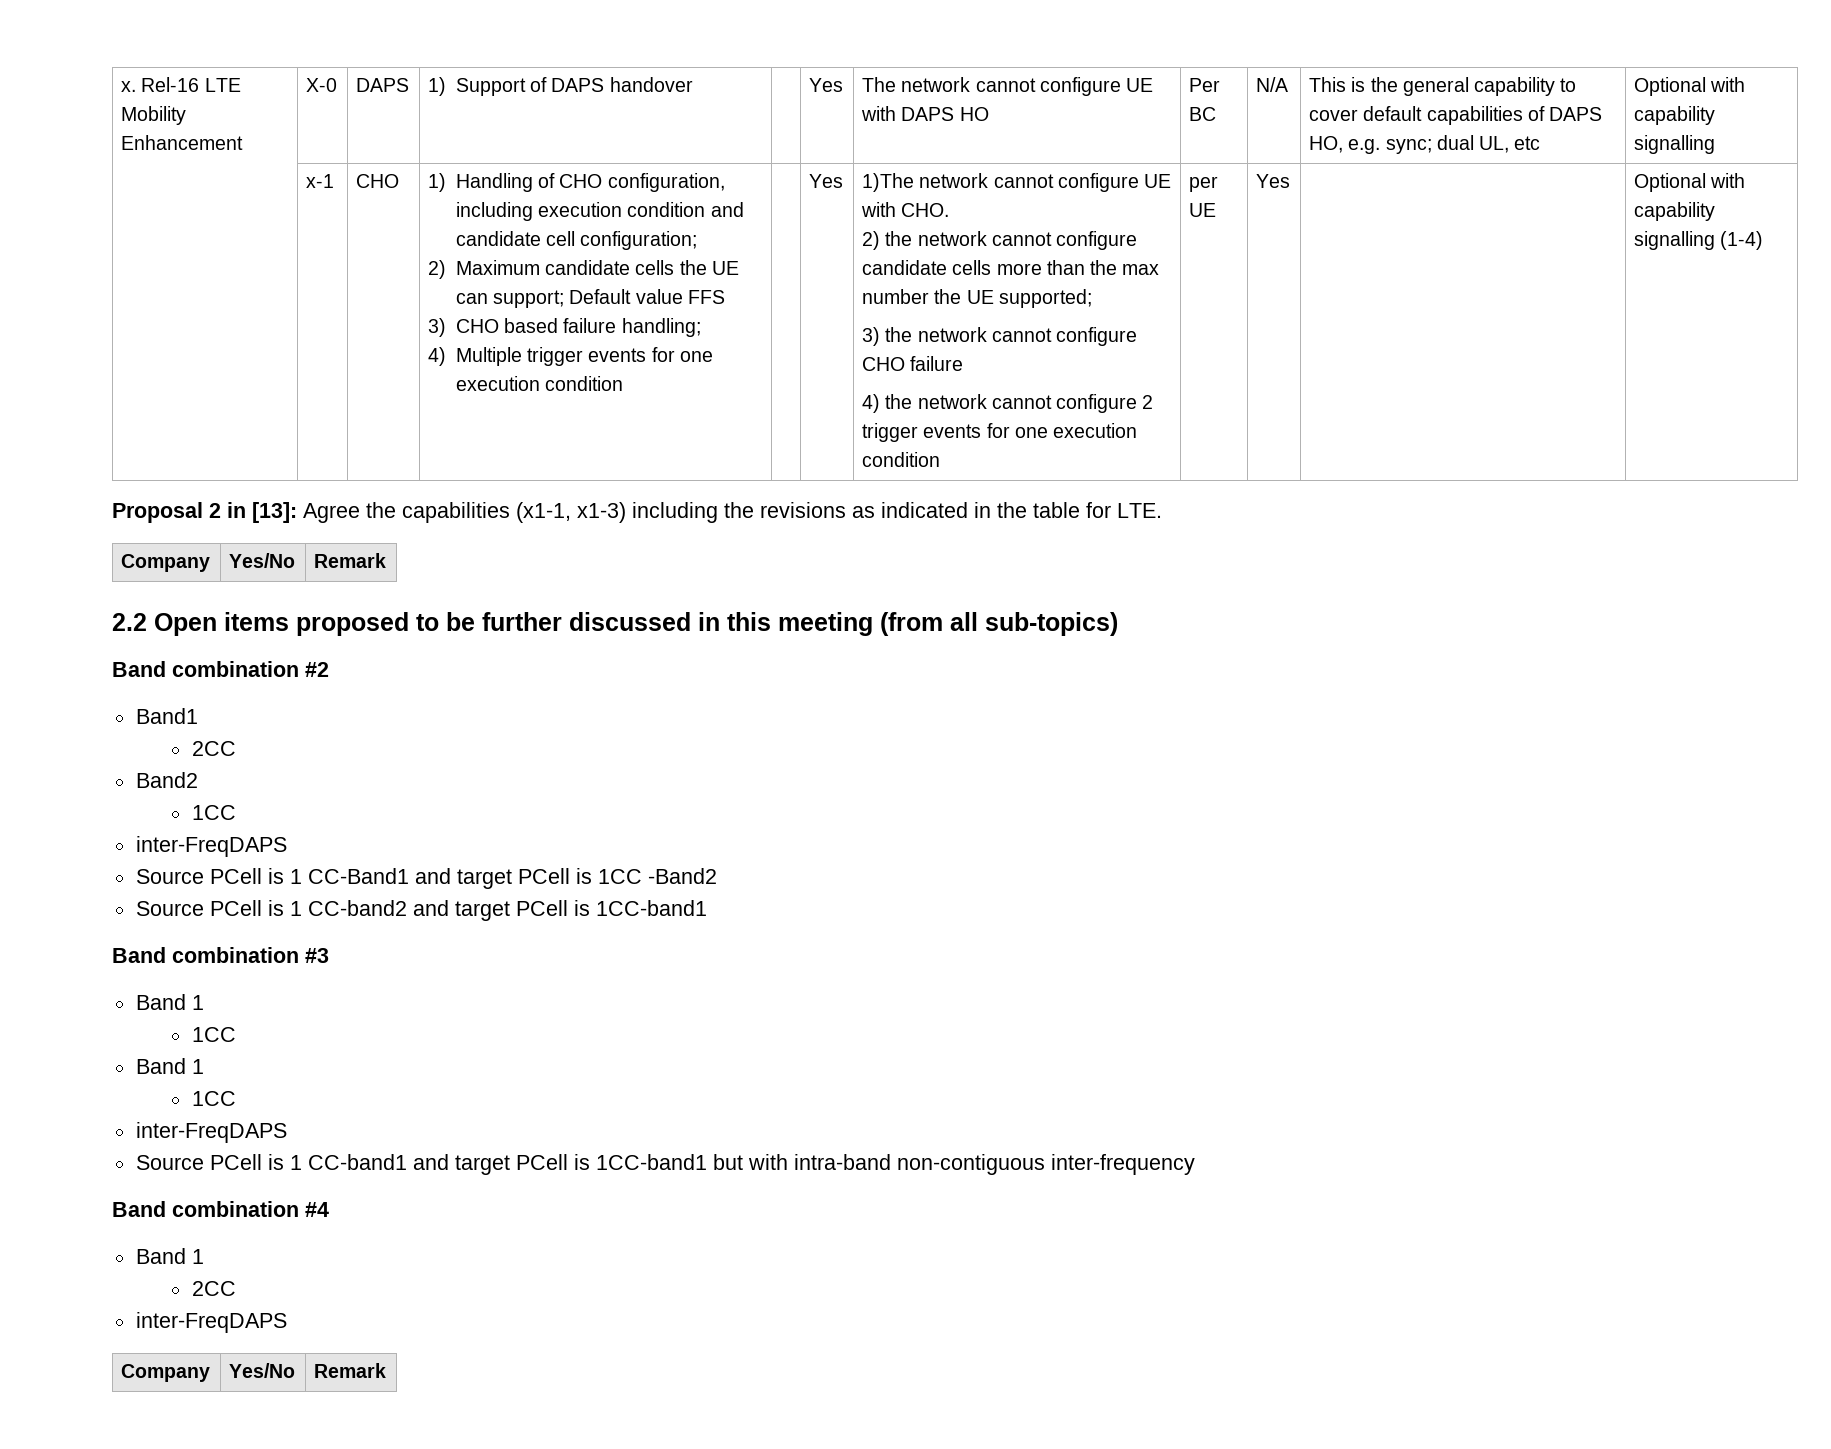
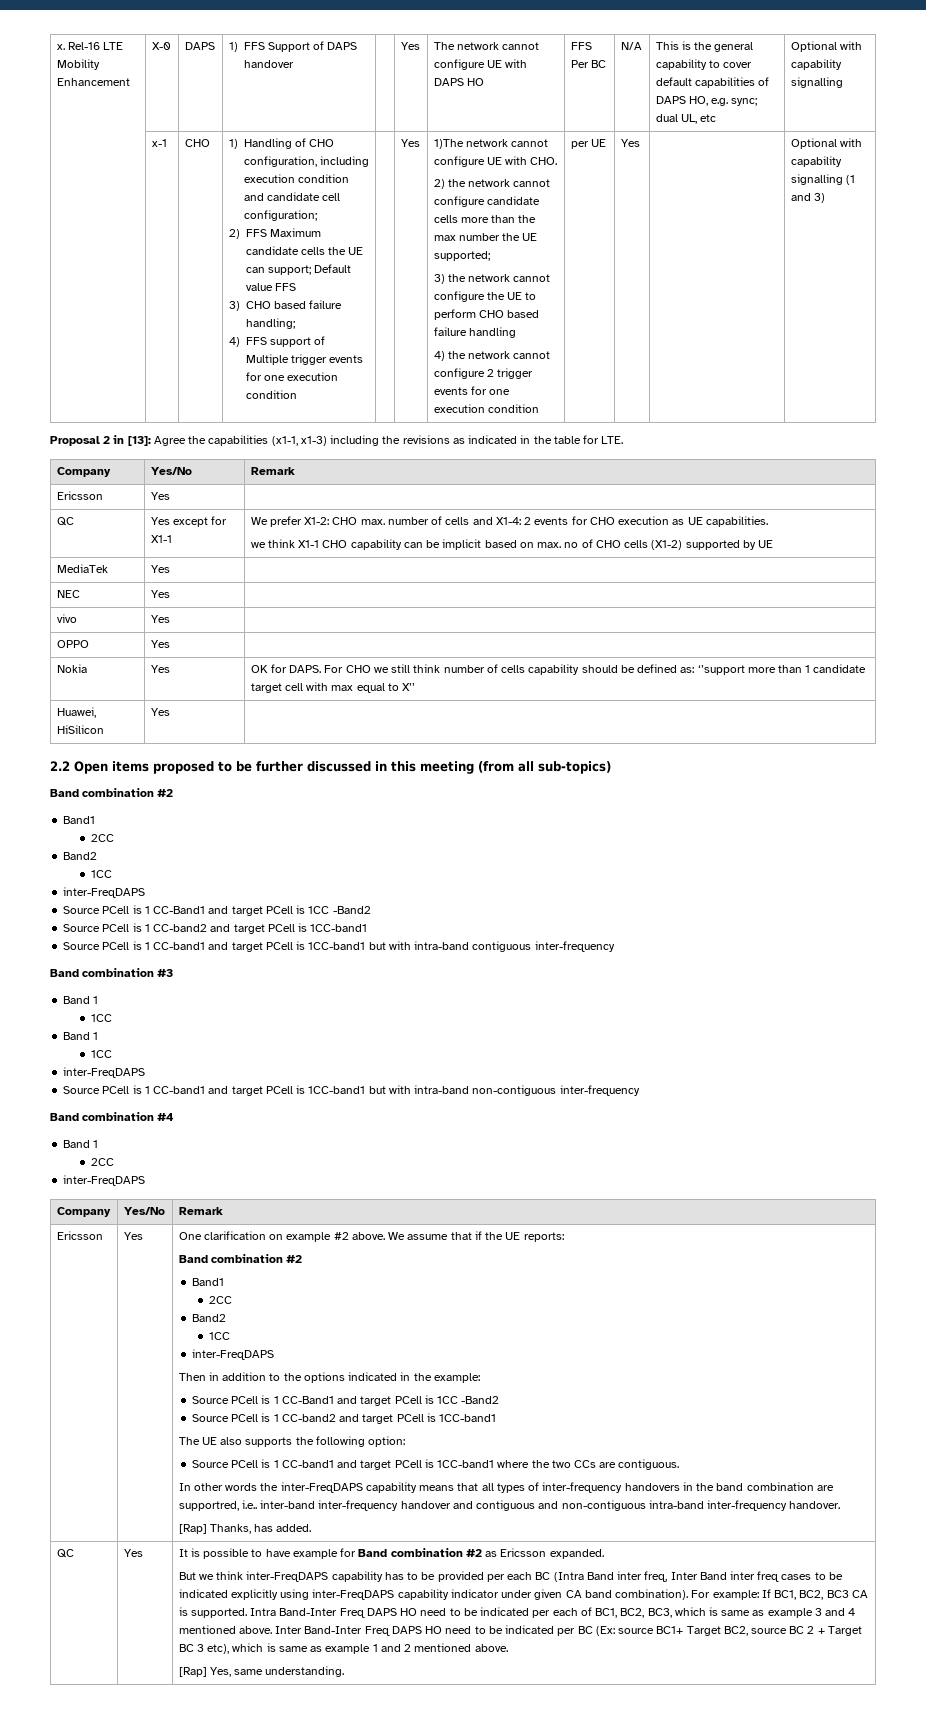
- 1) Support of DAPS handover
+ 1) FFS Support of DAPS handover
- Per BC
+ FFS Per BC
- 2) Maximum candidate cells the UE can support; Default value FFS
+ 2) FFS Maximum candidate cells the UE can support; Default value FFS
- 4) Multiple trigger events for one execution condition
+ 4) FFS support of Multiple trigger events for one execution condition
- 3) the network cannot configure CHO failure
+ 3) the network cannot configure the UE to perform CHO based failure handling
- Optional with capability signalling (1-4)
+ Optional with capability signalling (1 and 3)
  Proposal 2 in [13]: Agree the capabilities (x1-1, x1-3) including the revisions as indicated in the table for LTE.
  Company | Yes/No | Remark
+ Ericsson | Yes |
+ QC | Yes except for X1-1 | We prefer X1-2: CHO max. number of cells and X1-4: 2 events for CHO execution as UE capabilities.
+ we think X1-1 CHO capability can be implicit based on max. no of CHO cells (X1-2) supported by UE
+ MediaTek | Yes |
+ NEC | Yes |
+ vivo | Yes |
+ OPPO | Yes |
+ Nokia | Yes | OK for DAPS. For CHO we still think number of cells capability should be defined as: ‘’support more than 1 candidate target cell with max equal to X’’
+ Huawei, HiSilicon | Yes |
+ Source PCell is 1 CC-band1 and target PCell is 1CC-band1 but with intra-band contiguous inter-frequency
+ Ericsson | Yes | One clarification on example #2 above. We assume that if the UE reports:
+ Band combination #2
+ Band1
+ 2CC
+ Band2
+ 1CC
+ inter-FreqDAPS
+ Then in addition to the options indicated in the example:
+ Source PCell is 1 CC-Band1 and target PCell is 1CC -Band2
+ Source PCell is 1 CC-band2 and target PCell is 1CC-band1
+ The UE also supports the following option:
+ Source PCell is 1 CC-band1 and target PCell is 1CC-band1 where the two CCs are contiguous.
+ In other words the inter-FreqDAPS capability means that all types of inter-frequency handovers in the band combination are supportred, i.e.. inter-band inter-frequency handover and contiguous and non-contiguous intra-band inter-frequency handover.
+ [Rap] Thanks, has added.
+ QC | Yes | It is possible to have example for Band combination #2 as Ericsson expanded.
+ But we think inter-FreqDAPS capability has to be provided per each BC (Intra Band inter freq, Inter Band inter freq cases to be indicated explicitly using inter-FreqDAPS capability indicator under given CA band combination). For example: If BC1, BC2, BC3 CA is supported. Intra Band-Inter Freq DAPS HO need to be indicated per each of BC1, BC2, BC3, which is same as example 3 and 4 mentioned above. Inter Band-Inter Freq DAPS HO need to be indicated per BC (Ex: source BC1+ Target BC2, source BC 2 + Target BC 3 etc), which is same as example 1 and 2 mentioned above.
+ [Rap] Yes, same understanding.

